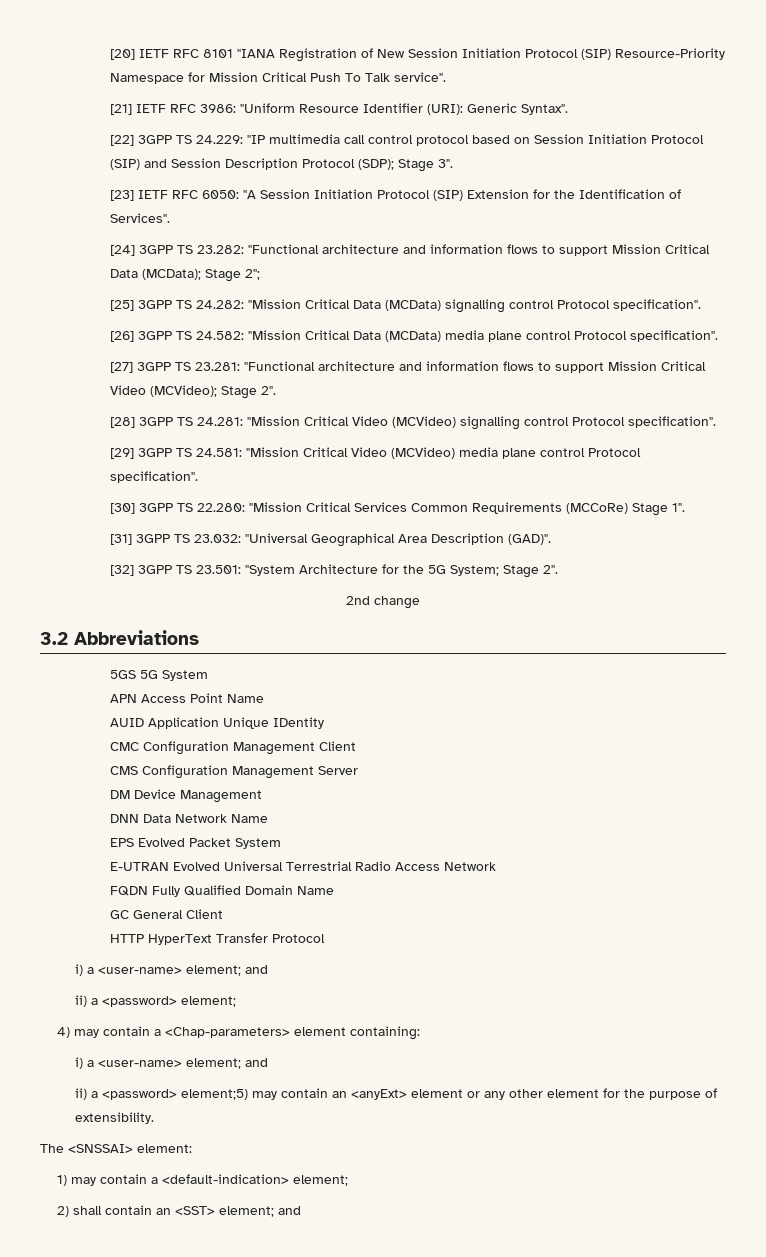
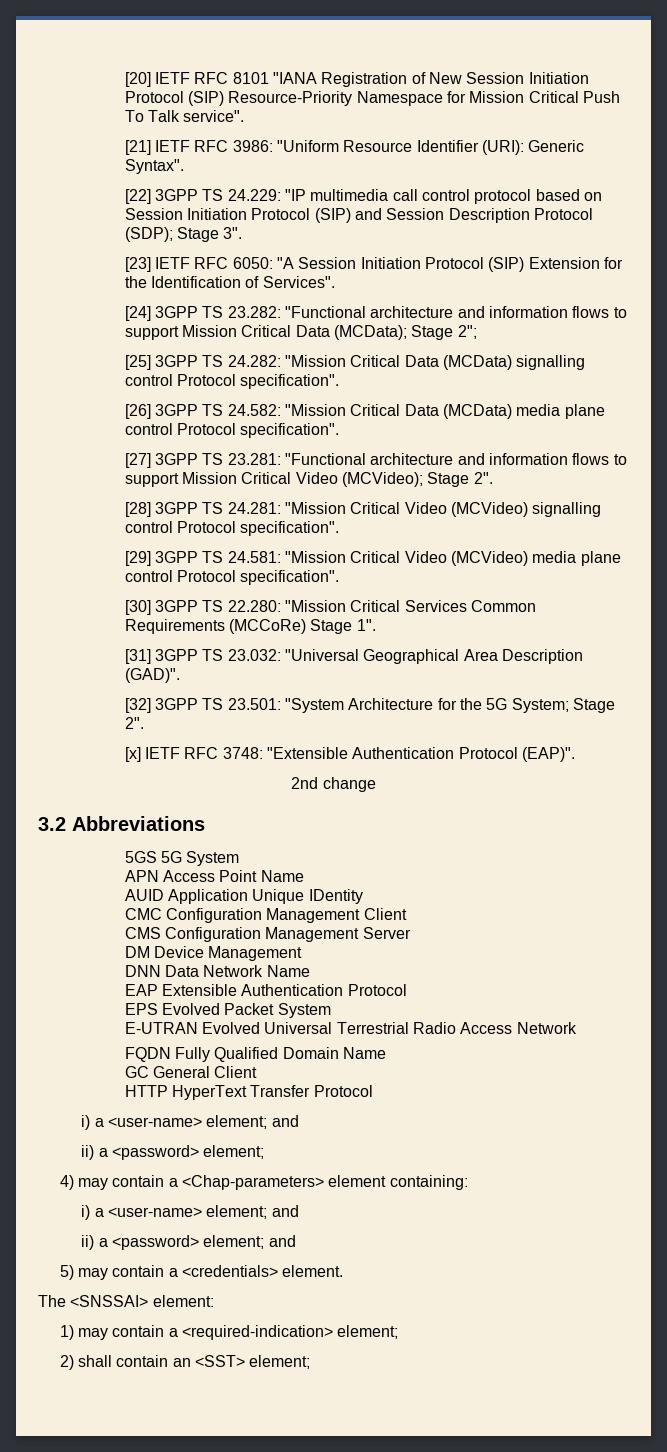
+ [x] IETF RFC 3748: "Extensible Authentication Protocol (EAP)".
+ EAP Extensible Authentication Protocol
- ii) a <password> element;5) may contain an <anyExt> element or any other element for the purpose of extensibility.
+ ii) a <password> element; and
+ 5) may contain a <credentials> element.
- 1) may contain a <default-indication> element;
+ 1) may contain a <required-indication> element;
- 2) shall contain an <SST> element; and
+ 2) shall contain an <SST> element;

